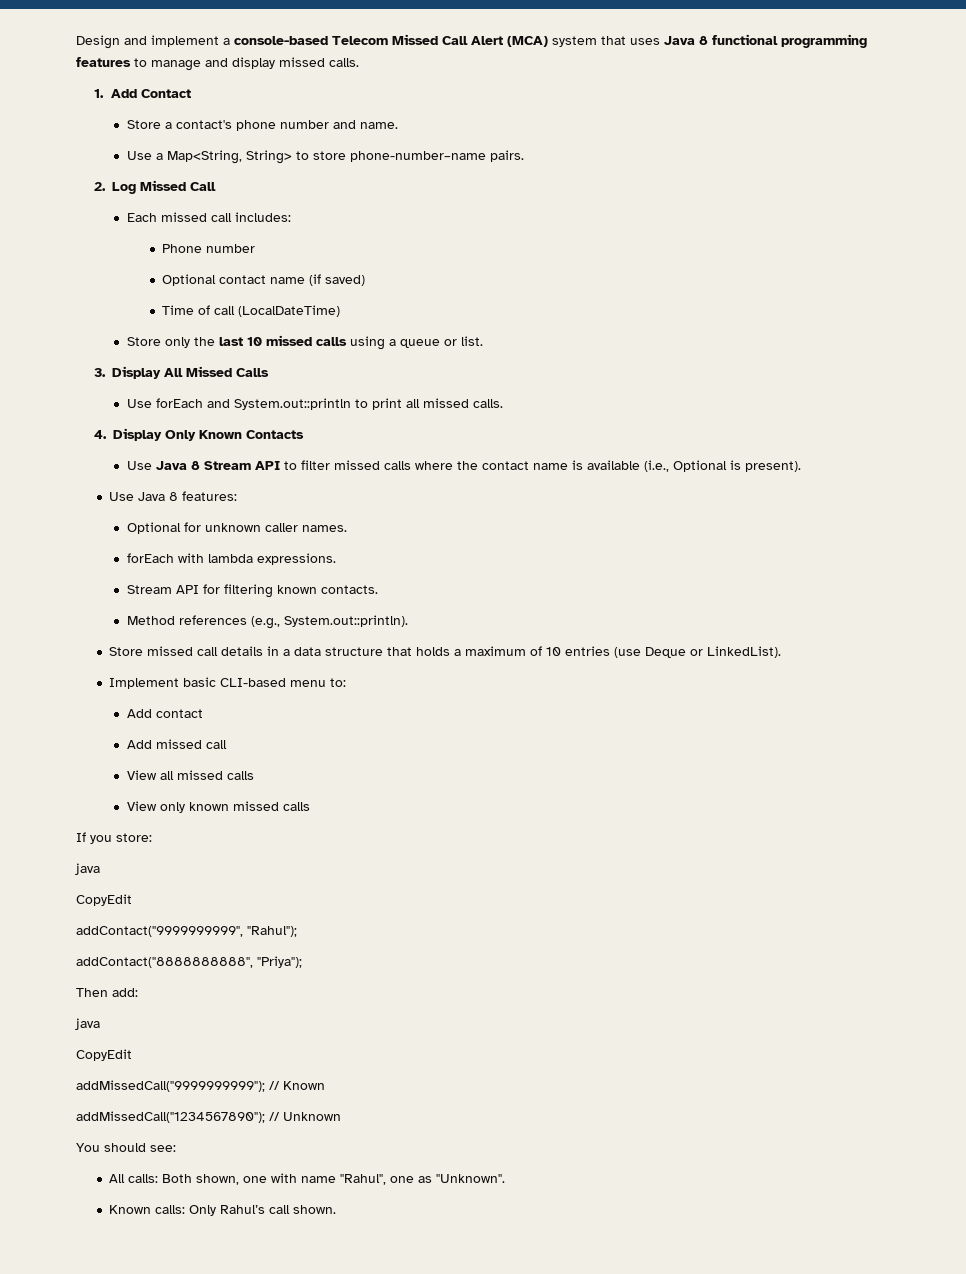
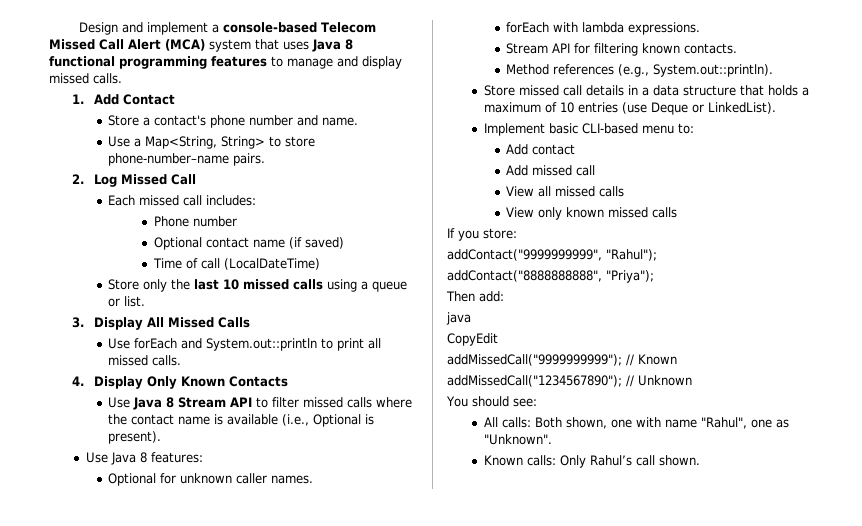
  If you store:
- java
- CopyEdit

